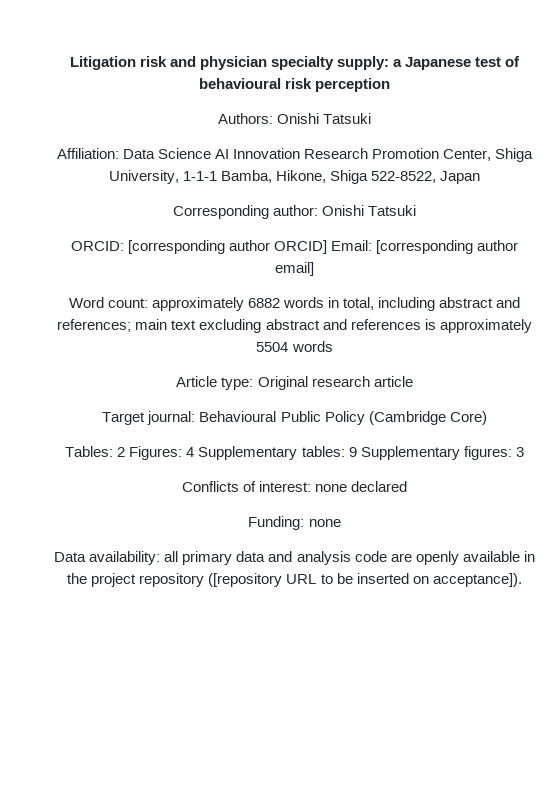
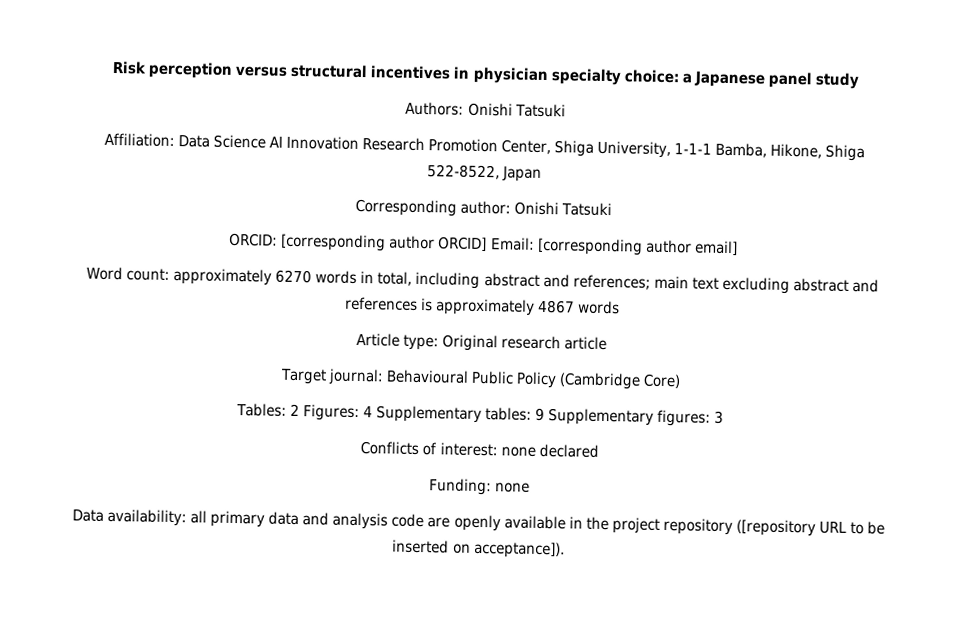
- Litigation risk and physician specialty supply: a Japanese test of behavioural risk perception
+ Risk perception versus structural incentives in physician specialty choice: a Japanese panel study
- Word count: approximately 6882 words in total, including abstract and references; main text excluding abstract and references is approximately 5504 words
+ Word count: approximately 6270 words in total, including abstract and references; main text excluding abstract and references is approximately 4867 words

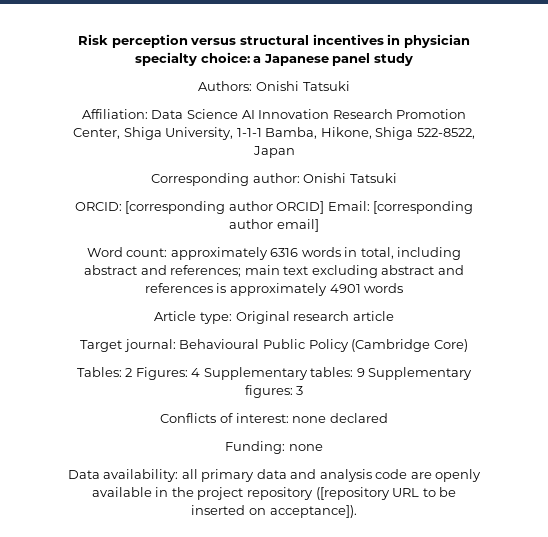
- Word count: approximately 6270 words in total, including abstract and references; main text excluding abstract and references is approximately 4867 words
+ Word count: approximately 6316 words in total, including abstract and references; main text excluding abstract and references is approximately 4901 words

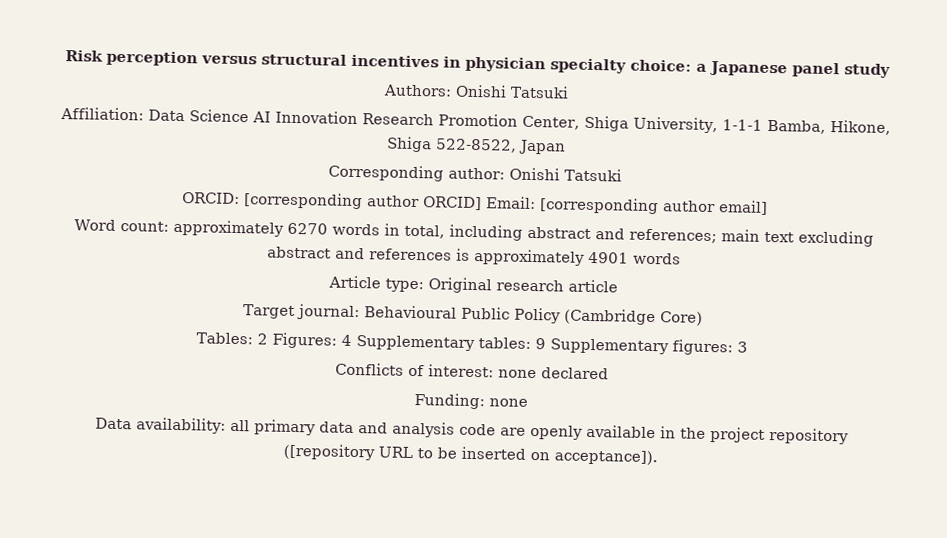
- Word count: approximately 6316 words in total, including abstract and references; main text excluding abstract and references is approximately 4901 words
+ Word count: approximately 6270 words in total, including abstract and references; main text excluding abstract and references is approximately 4901 words

